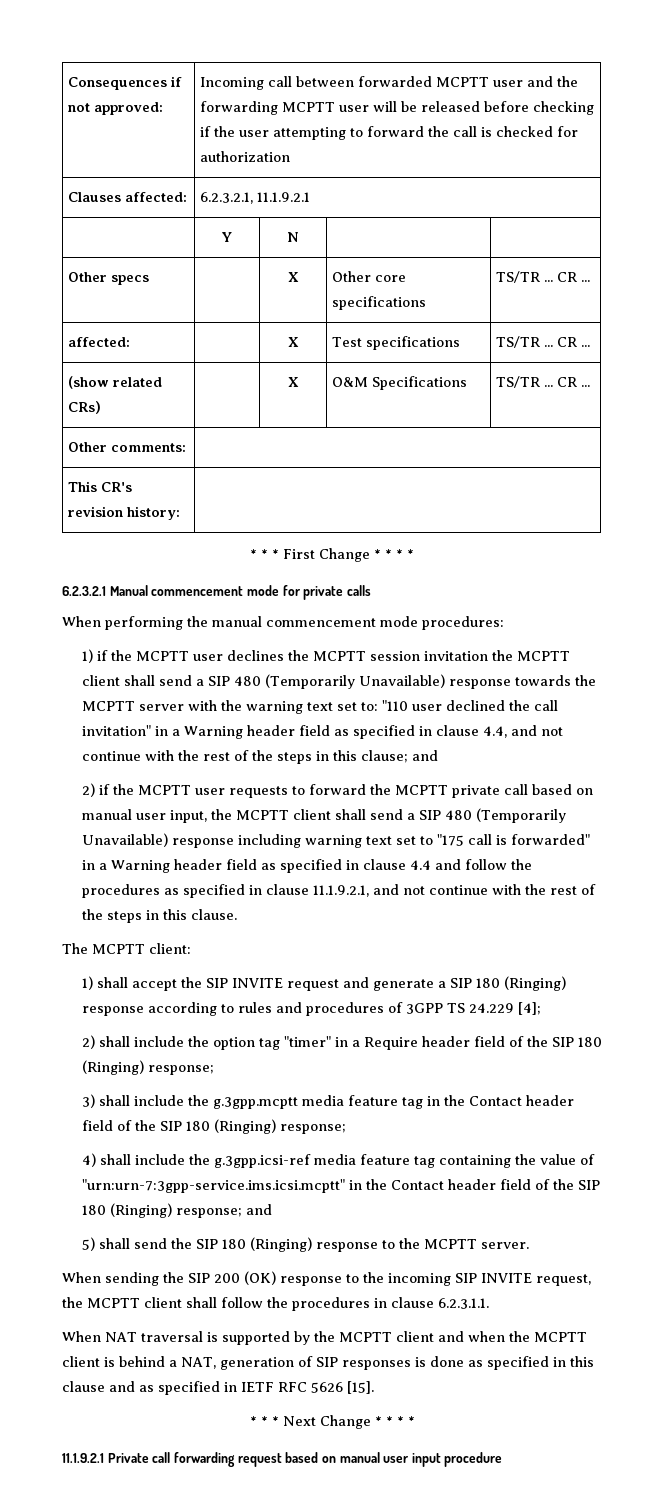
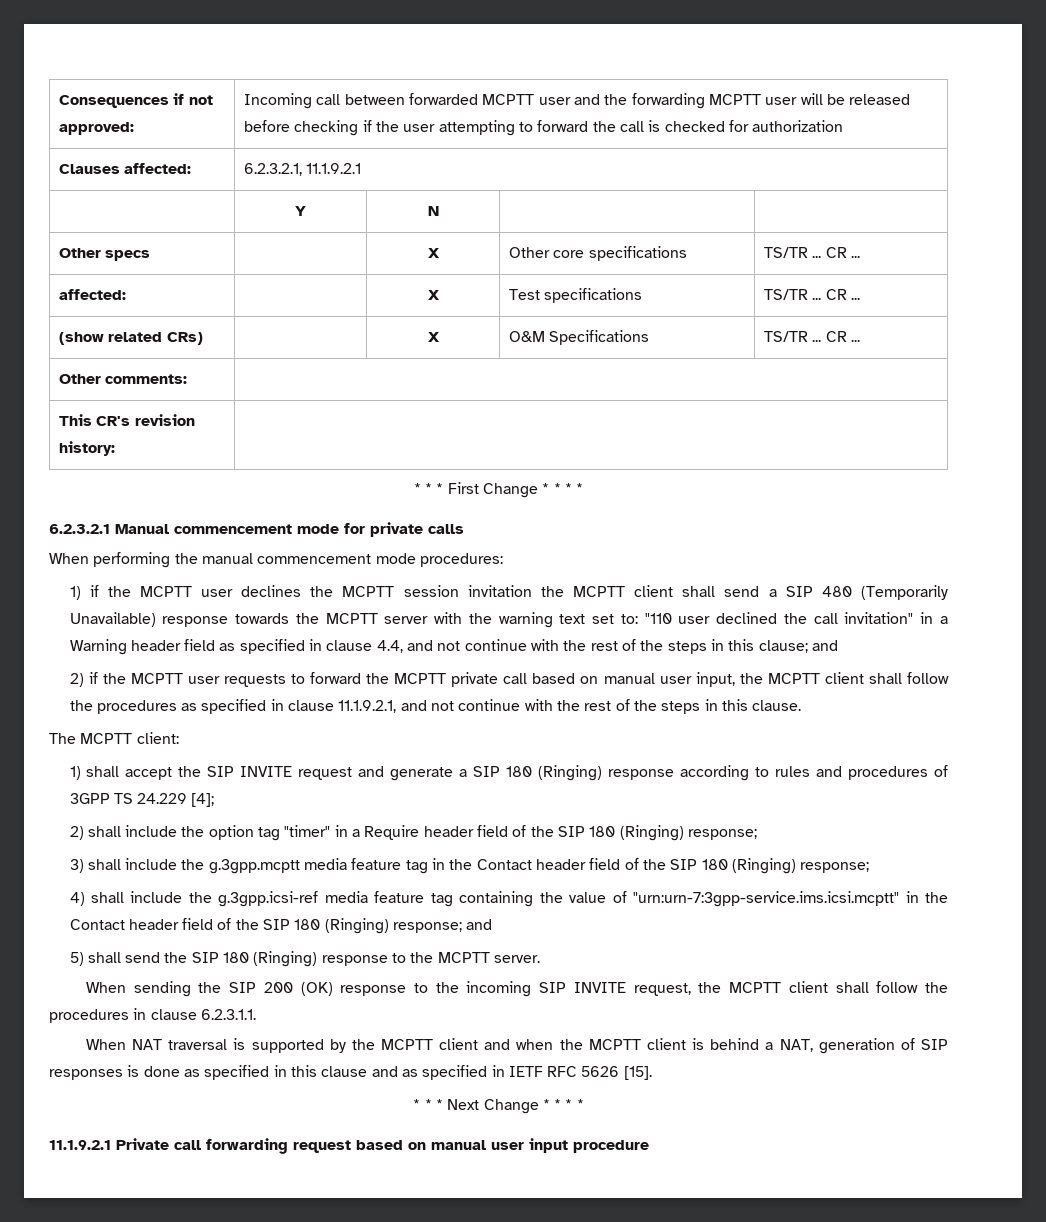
- 2) if the MCPTT user requests to forward the MCPTT private call based on manual user input, the MCPTT client shall send a SIP 480 (Temporarily Unavailable) response including warning text set to "175 call is forwarded" in a Warning header field as specified in clause 4.4 and follow the procedures as specified in clause 11.1.9.2.1, and not continue with the rest of the steps in this clause.
+ 2) if the MCPTT user requests to forward the MCPTT private call based on manual user input, the MCPTT client shall follow the procedures as specified in clause 11.1.9.2.1, and not continue with the rest of the steps in this clause.

